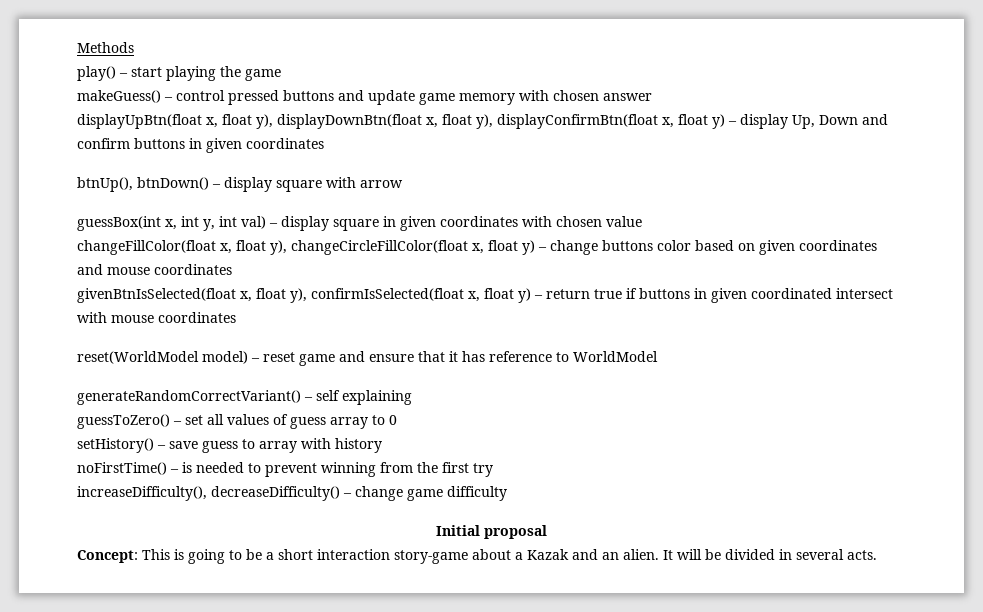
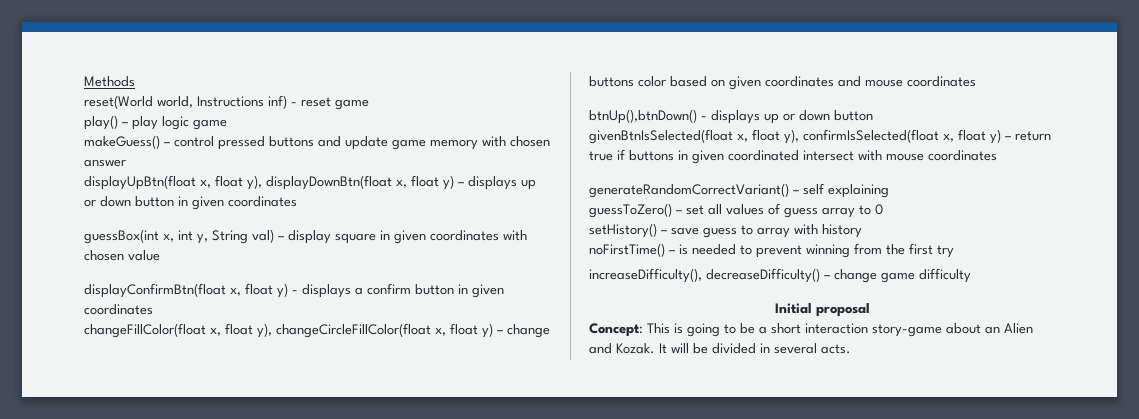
+ reset(World world, Instructions inf) - reset game
- play() – start playing the game
+ play() – play logic game
- displayUpBtn(float x, float y), displayDownBtn(float x, float y), displayConfirmBtn(float x, float y) – display Up, Down and confirm buttons in given coordinates
- btnUp(), btnDown() – display square with arrow
+ displayUpBtn(float x, float y), displayDownBtn(float x, float y) – displays up or down button in given coordinates
- guessBox(int x, int y, int val) – display square in given coordinates with chosen value
+ guessBox(int x, int y, String val) – display square in given coordinates with chosen value
+ displayConfirmBtn(float x, float y) - displays a confirm button in given coordinates
+ btnUp(),btnDown() - displays up or down button
- reset(WorldModel model) – reset game and ensure that it has reference to WorldModel
- Concept: This is going to be a short interaction story-game about a Kazak and an alien.
+ Concept: This is going to be a short interaction story-game about an Alien and Kozak.

